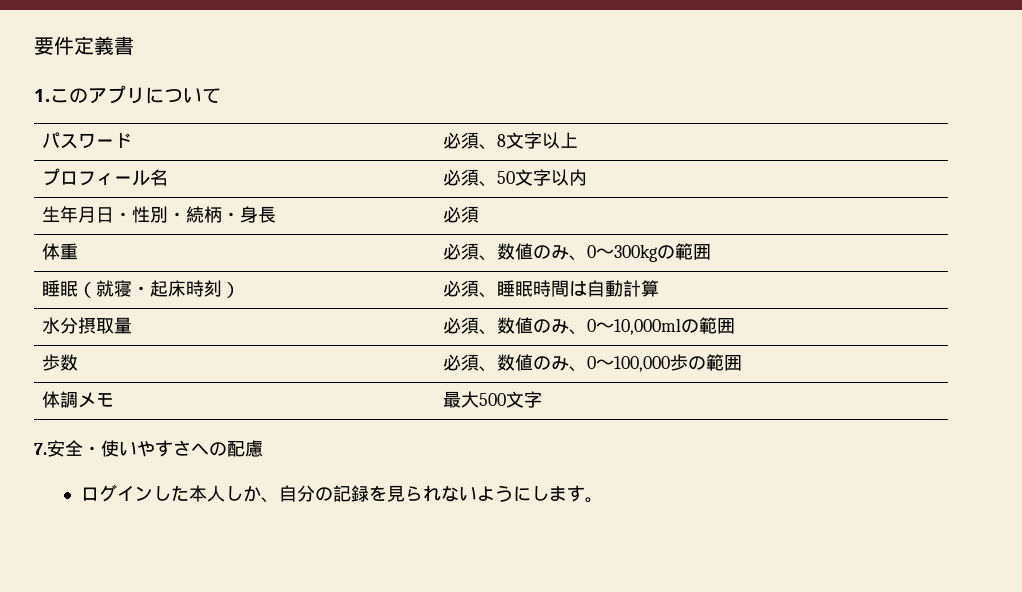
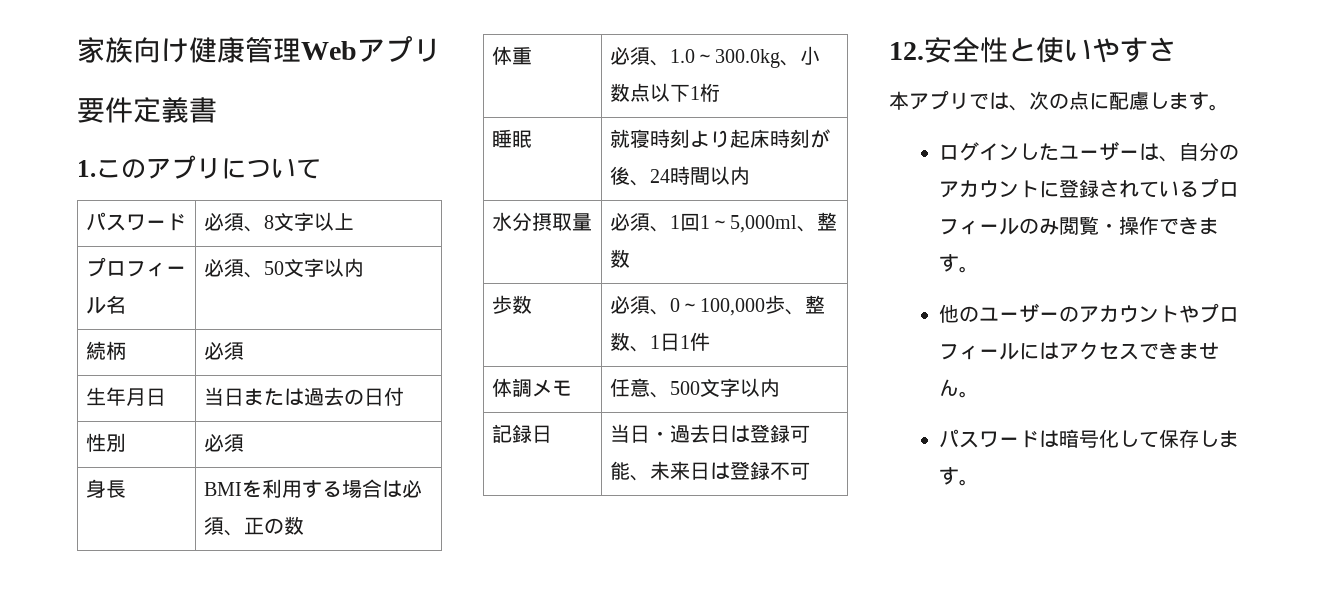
+ 家族向け健康管理Webアプリ
+ 続柄 | 必須
- 生年月日・性別・続柄・身長 | 必須
+ 生年月日 | 当日または過去の日付
+ 性別 | 必須
+ 身長 | BMIを利用する場合は必須、正の数
- 体重 | 必須、数値のみ、0〜300kgの範囲
- 睡眠（就寝・起床時刻） | 必須、睡眠時間は自動計算
- 水分摂取量 | 必須、数値のみ、0〜10,000mlの範囲
- 歩数 | 必須、数値のみ、0〜100,000歩の範囲
+ 体重 | 必須、1.0～300.0kg、小数点以下1桁
+ 睡眠 | 就寝時刻より起床時刻が後、24時間以内
+ 水分摂取量 | 必須、1回1～5,000ml、整数
+ 歩数 | 必須、0～100,000歩、整数、1日1件
- 体調メモ | 最大500文字
- 7.安全・使いやすさへの配慮
+ 体調メモ | 任意、500文字以内
+ 記録日 | 当日・過去日は登録可能、未来日は登録不可
+ 12.安全性と使いやすさ
+ 本アプリでは、次の点に配慮します。
- ログインした本人しか、自分の記録を見られないようにします。
+ ログインしたユーザーは、自分のアカウントに登録されているプロフィールのみ閲覧・操作できます。
+ 他のユーザーのアカウントやプロフィールにはアクセスできません。
+ パスワードは暗号化して保存します。

